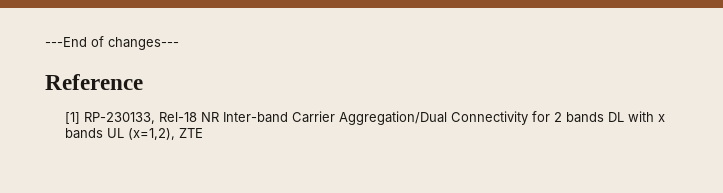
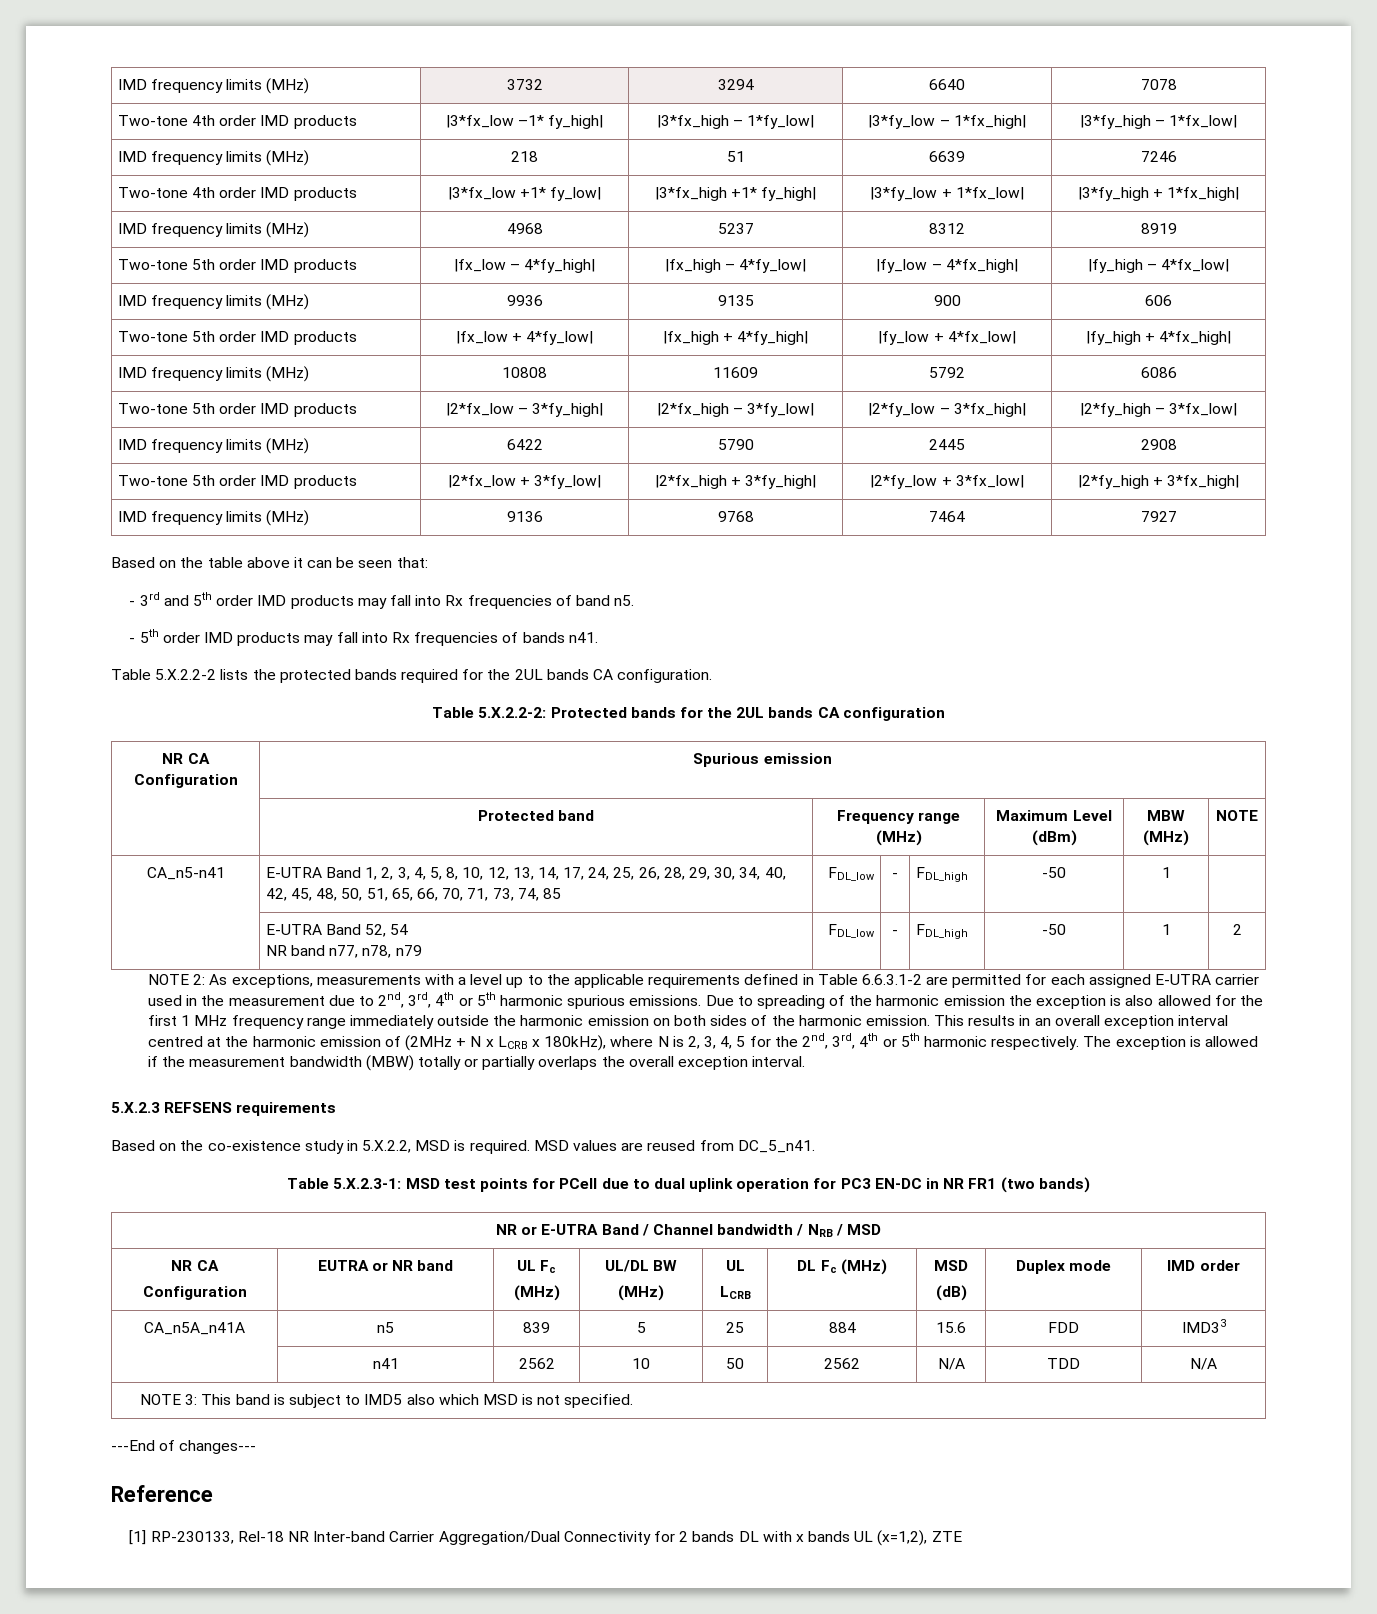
+ IMD frequency limits (MHz) | 3732 | 3294 | 6640 | 7078
+ Two-tone 4th order IMD products | |3*fx_low –1* fy_high| | |3*fx_high – 1*fy_low| | |3*fy_low – 1*fx_high| | |3*fy_high – 1*fx_low|
+ IMD frequency limits (MHz) | 218 | 51 | 6639 | 7246
+ Two-tone 4th order IMD products | |3*fx_low +1* fy_low| | |3*fx_high +1* fy_high| | |3*fy_low + 1*fx_low| | |3*fy_high + 1*fx_high|
+ IMD frequency limits (MHz) | 4968 | 5237 | 8312 | 8919
+ Two-tone 5th order IMD products | |fx_low – 4*fy_high| | |fx_high – 4*fy_low| | |fy_low – 4*fx_high| | |fy_high – 4*fx_low|
+ IMD frequency limits (MHz) | 9936 | 9135 | 900 | 606
+ Two-tone 5th order IMD products | |fx_low + 4*fy_low| | |fx_high + 4*fy_high| | |fy_low + 4*fx_low| | |fy_high + 4*fx_high|
+ IMD frequency limits (MHz) | 10808 | 11609 | 5792 | 6086
+ Two-tone 5th order IMD products | |2*fx_low – 3*fy_high| | |2*fx_high – 3*fy_low| | |2*fy_low – 3*fx_high| | |2*fy_high – 3*fx_low|
+ IMD frequency limits (MHz) | 6422 | 5790 | 2445 | 2908
+ Two-tone 5th order IMD products | |2*fx_low + 3*fy_low| | |2*fx_high + 3*fy_high| | |2*fy_low + 3*fx_low| | |2*fy_high + 3*fx_high|
+ IMD frequency limits (MHz) | 9136 | 9768 | 7464 | 7927
+ Based on the table above it can be seen that:
+ - 3rd and 5th order IMD products may fall into Rx frequencies of band n5.
+ - 5th order IMD products may fall into Rx frequencies of bands n41.
+ Table 5.X.2.2-2 lists the protected bands required for the 2UL bands CA configuration.
+ Table 5.X.2.2-2: Protected bands for the 2UL bands CA configuration
+ NR CA Configuration | Spurious emission
+ | Protected band | Frequency range (MHz) | Maximum Level (dBm) | MBW (MHz) | NOTE
+ CA_n5-n41 | E-UTRA Band 1, 2, 3, 4, 5, 8, 10, 12, 13, 14, 17, 24, 25, 26, 28, 29, 30, 34, 40, 42, 45, 48, 50, 51, 65, 66, 70, 71, 73, 74, 85 | FDL_low | - | FDL_high | -50 | 1 |
+ | E-UTRA Band 52, 54
+ NR band n77, n78, n79 | FDL_low | - | FDL_high | -50 | 1 | 2
+ NOTE 2: As exceptions, measurements with a level up to the applicable requirements defined in Table 6.6.3.1-2 are permitted for each assigned E-UTRA carrier used in the measurement due to 2nd, 3rd, 4th or 5th harmonic spurious emissions. Due to spreading of the harmonic emission the exception is also allowed for the first 1 MHz frequency range immediately outside the harmonic emission on both sides of the harmonic emission. This results in an overall exception interval centred at the harmonic emission of (2MHz + N x LCRB x 180kHz), where N is 2, 3, 4, 5 for the 2nd, 3rd, 4th or 5th harmonic respectively. The exception is allowed if the measurement bandwidth (MBW) totally or partially overlaps the overall exception interval.
+ 5.X.2.3 REFSENS requirements
+ Based on the co-existence study in 5.X.2.2, MSD is required. MSD values are reused from DC_5_n41.
+ Table 5.X.2.3-1: MSD test points for PCell due to dual uplink operation for PC3 EN-DC in NR FR1 (two bands)
+ NR or E-UTRA Band / Channel bandwidth / NRB / MSD
+ NR CA
+ Configuration | EUTRA or NR band | UL Fc
+ (MHz) | UL/DL BW
+ (MHz) | UL
+ LCRB | DL Fc (MHz) | MSD
+ (dB) | Duplex mode | IMD order
+ CA_n5A_n41A | n5 | 839 | 5 | 25 | 884 | 15.6 | FDD | IMD33
+ | n41 | 2562 | 10 | 50 | 2562 | N/A | TDD | N/A
+ NOTE 3: This band is subject to IMD5 also which MSD is not specified.

